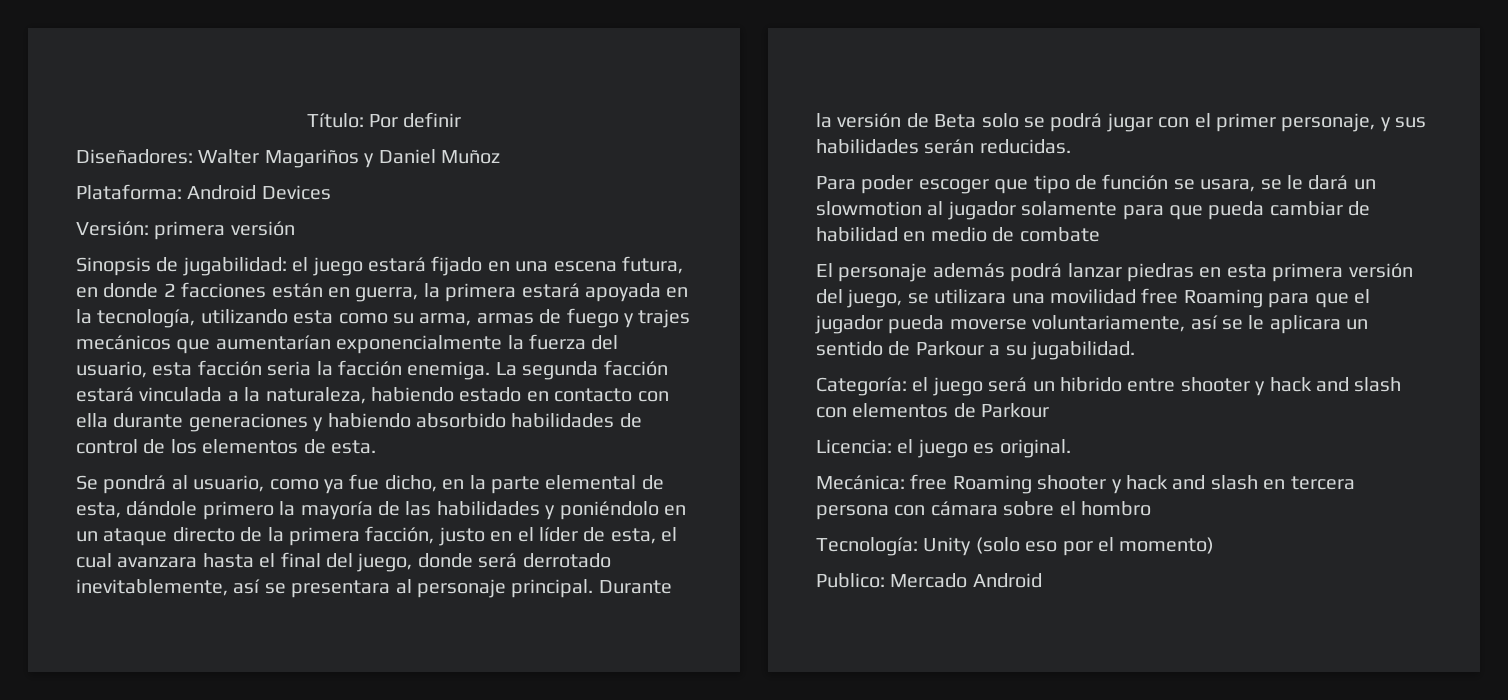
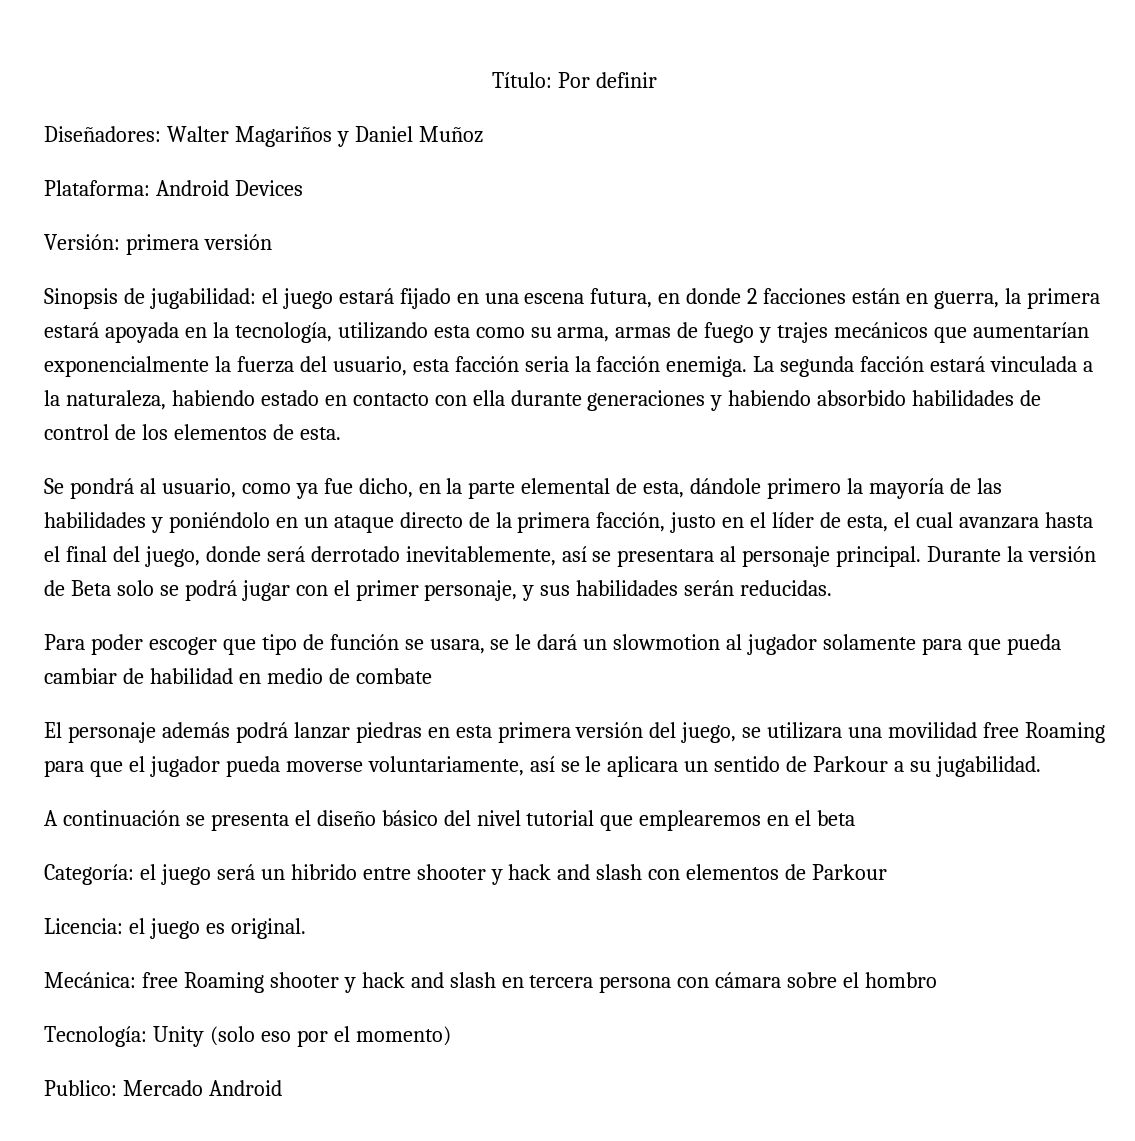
+ A continuación se presenta el diseño básico del nivel tutorial que emplearemos en el beta

